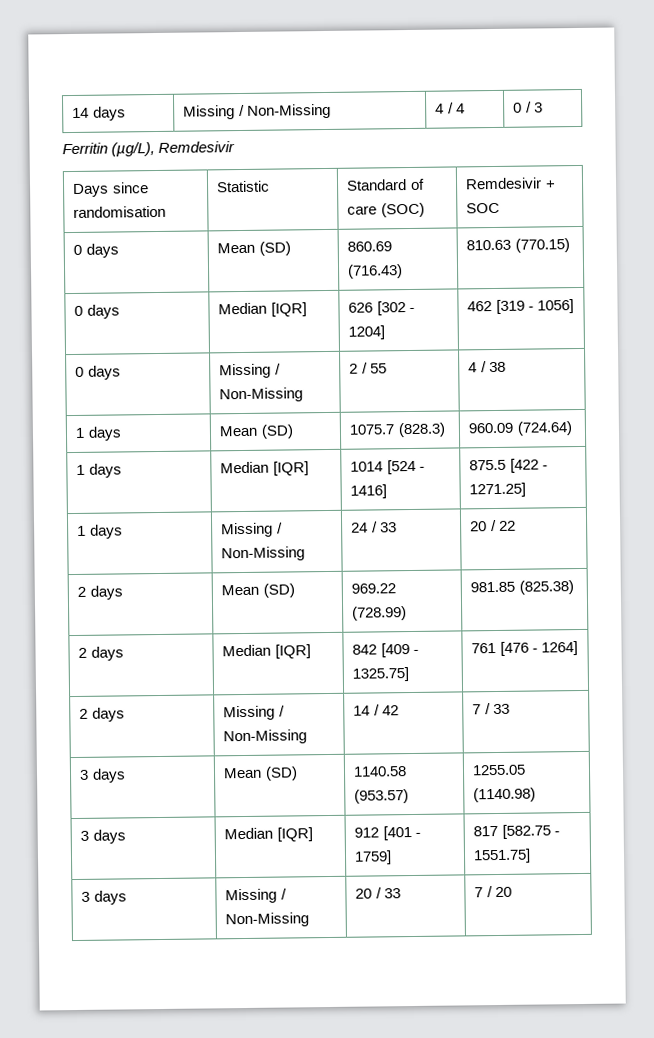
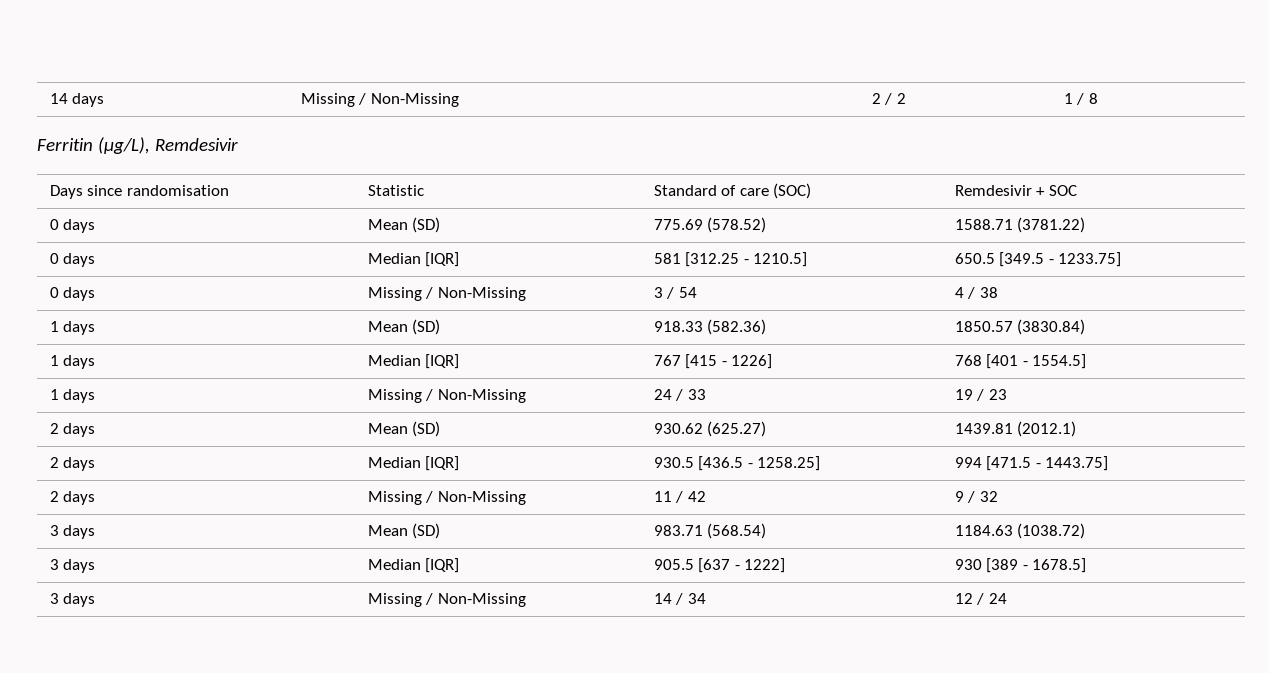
- 14 days | Missing / Non-Missing | 4 / 4 | 0 / 3
+ 14 days | Missing / Non-Missing | 2 / 2 | 1 / 8
- 0 days | Mean (SD) | 860.69 (716.43) | 810.63 (770.15)
+ 0 days | Mean (SD) | 775.69 (578.52) | 1588.71 (3781.22)
- 0 days | Median [IQR] | 626 [302 - 1204] | 462 [319 - 1056]
+ 0 days | Median [IQR] | 581 [312.25 - 1210.5] | 650.5 [349.5 - 1233.75]
- 0 days | Missing / Non-Missing | 2 / 55 | 4 / 38
+ 0 days | Missing / Non-Missing | 3 / 54 | 4 / 38
- 1 days | Mean (SD) | 1075.7 (828.3) | 960.09 (724.64)
+ 1 days | Mean (SD) | 918.33 (582.36) | 1850.57 (3830.84)
- 1 days | Median [IQR] | 1014 [524 - 1416] | 875.5 [422 - 1271.25]
+ 1 days | Median [IQR] | 767 [415 - 1226] | 768 [401 - 1554.5]
- 1 days | Missing / Non-Missing | 24 / 33 | 20 / 22
+ 1 days | Missing / Non-Missing | 24 / 33 | 19 / 23
- 2 days | Mean (SD) | 969.22 (728.99) | 981.85 (825.38)
+ 2 days | Mean (SD) | 930.62 (625.27) | 1439.81 (2012.1)
- 2 days | Median [IQR] | 842 [409 - 1325.75] | 761 [476 - 1264]
+ 2 days | Median [IQR] | 930.5 [436.5 - 1258.25] | 994 [471.5 - 1443.75]
- 2 days | Missing / Non-Missing | 14 / 42 | 7 / 33
+ 2 days | Missing / Non-Missing | 11 / 42 | 9 / 32
- 3 days | Mean (SD) | 1140.58 (953.57) | 1255.05 (1140.98)
+ 3 days | Mean (SD) | 983.71 (568.54) | 1184.63 (1038.72)
- 3 days | Median [IQR] | 912 [401 - 1759] | 817 [582.75 - 1551.75]
+ 3 days | Median [IQR] | 905.5 [637 - 1222] | 930 [389 - 1678.5]
- 3 days | Missing / Non-Missing | 20 / 33 | 7 / 20
+ 3 days | Missing / Non-Missing | 14 / 34 | 12 / 24

